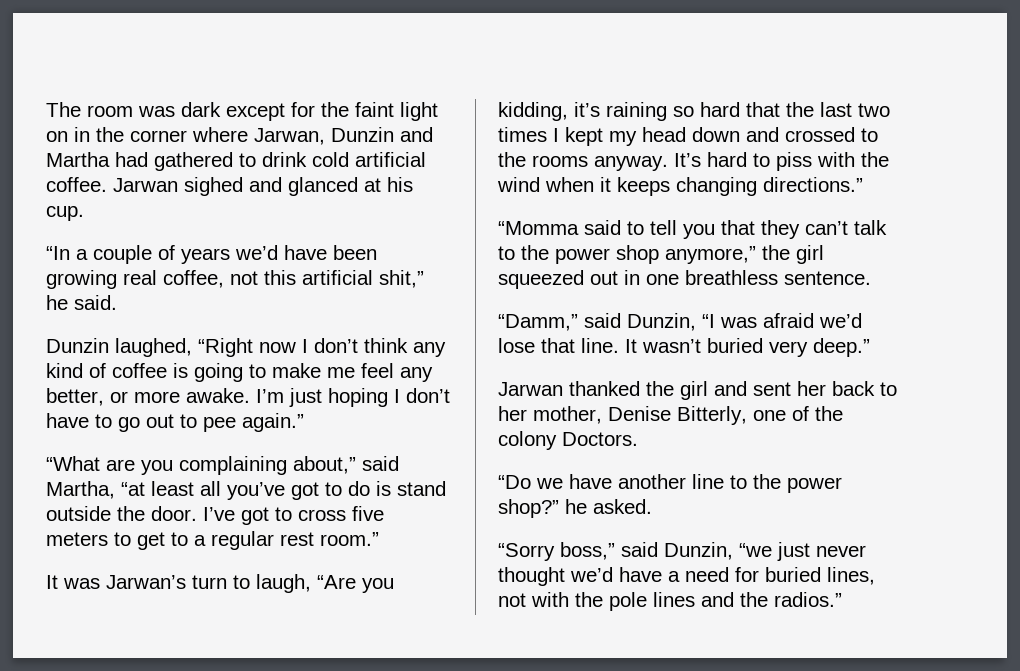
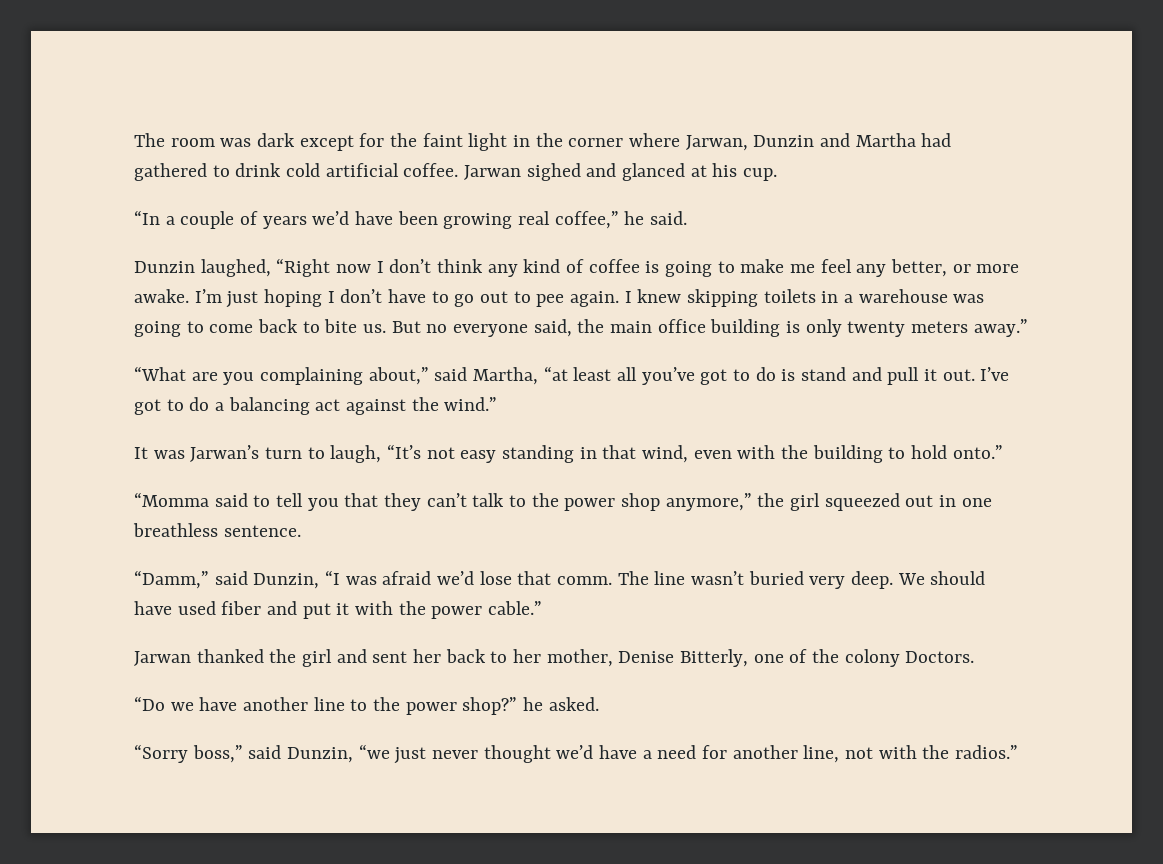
- The room was dark except for the faint light on in the corner where Jarwan, Dunzin and Martha had gathered to drink cold artificial coffee.
+ The room was dark except for the faint light in the corner where Jarwan, Dunzin and Martha had gathered to drink cold artificial coffee.
- “In a couple of years we’d have been growing real coffee, not this artificial shit,” he said.
+ “In a couple of years we’d have been growing real coffee,” he said.
- I’m just hoping I don’t have to go out to pee again.”
+ I’m just hoping I don’t have to go out to pee again. I knew skipping toilets in a warehouse was going to come back to bite us. But no everyone said, the main office building is only twenty meters away.”
- “What are you complaining about,” said Martha, “at least all you’ve got to do is stand outside the door. I’ve got to cross five meters to get to a regular rest room.”
+ “What are you complaining about,” said Martha, “at least all you’ve got to do is stand and pull it out. I’ve got to do a balancing act against the wind.”
- It was Jarwan’s turn to laugh, “Are you kidding, it’s raining so hard that the last two times I kept my head down and crossed to the rooms anyway. It’s hard to piss with the wind when it keeps changing directions.”
+ It was Jarwan’s turn to laugh, “It’s not easy standing in that wind, even with the building to hold onto.”
- “Damm,” said Dunzin, “I was afraid we’d lose that line. It wasn’t buried very deep.”
+ “Damm,” said Dunzin, “I was afraid we’d lose that comm. The line wasn’t buried very deep. We should have used fiber and put it with the power cable.”
- “Sorry boss,” said Dunzin, “we just never thought we’d have a need for buried lines, not with the pole lines and the radios.”
+ “Sorry boss,” said Dunzin, “we just never thought we’d have a need for another line, not with the radios.”

